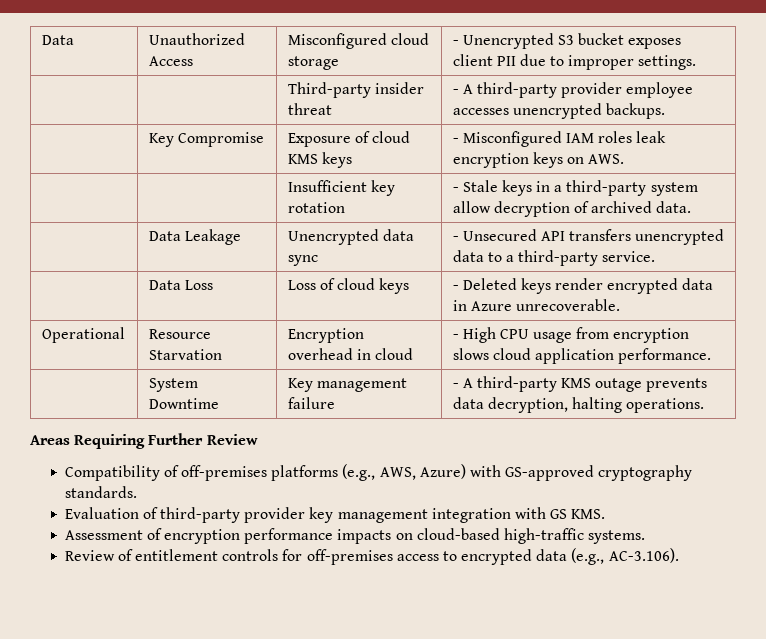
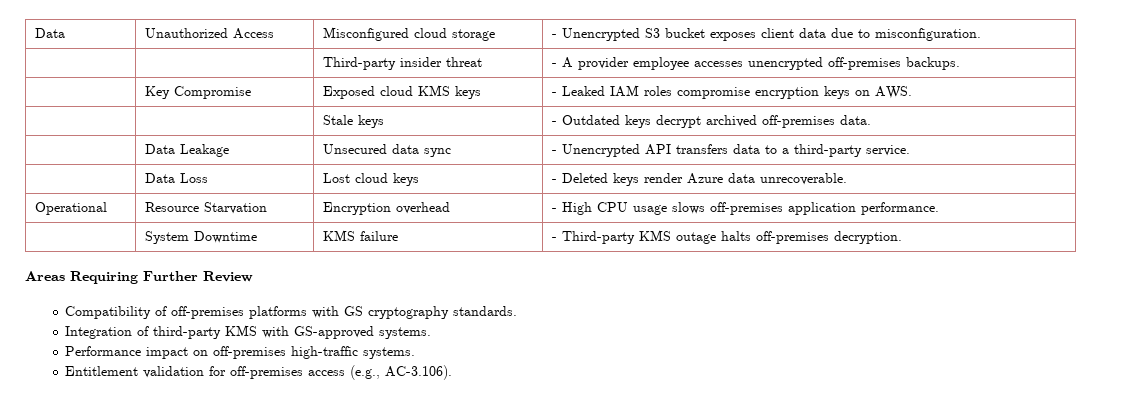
- Data | Unauthorized Access | Misconfigured cloud storage | - Unencrypted S3 bucket exposes client PII due to improper settings.
+ Data | Unauthorized Access | Misconfigured cloud storage | - Unencrypted S3 bucket exposes client data due to misconfiguration.
- | | Third-party insider threat | - A third-party provider employee accesses unencrypted backups.
+ | | Third-party insider threat | - A provider employee accesses unencrypted off-premises backups.
- | Key Compromise | Exposure of cloud KMS keys | - Misconfigured IAM roles leak encryption keys on AWS.
+ | Key Compromise | Exposed cloud KMS keys | - Leaked IAM roles compromise encryption keys on AWS.
- | | Insufficient key rotation | - Stale keys in a third-party system allow decryption of archived data.
+ | | Stale keys | - Outdated keys decrypt archived off-premises data.
- | Data Leakage | Unencrypted data sync | - Unsecured API transfers unencrypted data to a third-party service.
+ | Data Leakage | Unsecured data sync | - Unencrypted API transfers data to a third-party service.
- | Data Loss | Loss of cloud keys | - Deleted keys render encrypted data in Azure unrecoverable.
+ | Data Loss | Lost cloud keys | - Deleted keys render Azure data unrecoverable.
- Operational | Resource Starvation | Encryption overhead in cloud | - High CPU usage from encryption slows cloud application performance.
+ Operational | Resource Starvation | Encryption overhead | - High CPU usage slows off-premises application performance.
- | System Downtime | Key management failure | - A third-party KMS outage prevents data decryption, halting operations.
+ | System Downtime | KMS failure | - Third-party KMS outage halts off-premises decryption.
- Compatibility of off-premises platforms (e.g., AWS, Azure) with GS-approved cryptography standards.
+ Compatibility of off-premises platforms with GS cryptography standards.
- Evaluation of third-party provider key management integration with GS KMS.
- Assessment of encryption performance impacts on cloud-based high-traffic systems.
- Review of entitlement controls for off-premises access to encrypted data (e.g., AC-3.106).
+ Integration of third-party KMS with GS-approved systems.
+ Performance impact on off-premises high-traffic systems.
+ Entitlement validation for off-premises access (e.g., AC-3.106).

